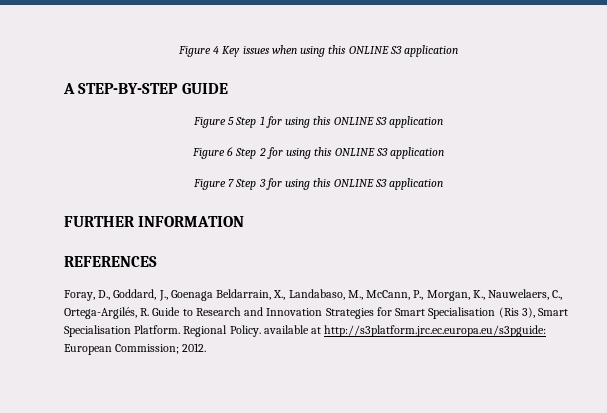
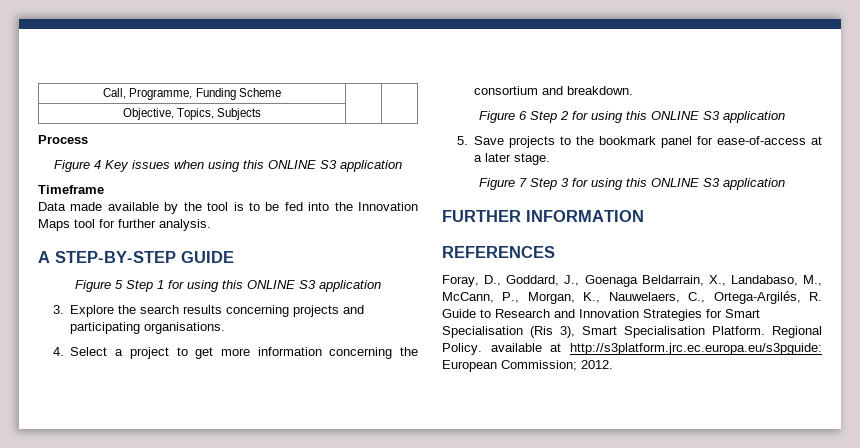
+ Call, Programme, Funding Scheme | |
+ Objective, Topics, Subjects | |
+ Process
+ Timeframe
+ Data made available by the tool is to be fed into the Innovation Maps tool for further analysis.
+ 3. Explore the search results concerning projects and participating organisations.
+ 4. Select a project to get more information concerning the consortium and breakdown.
+ 5. Save projects to the bookmark panel for ease-of-access at a later stage.

